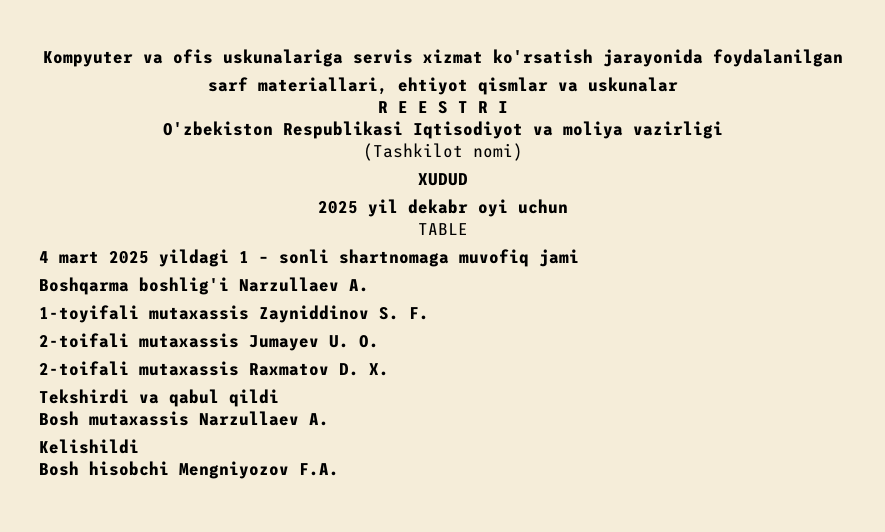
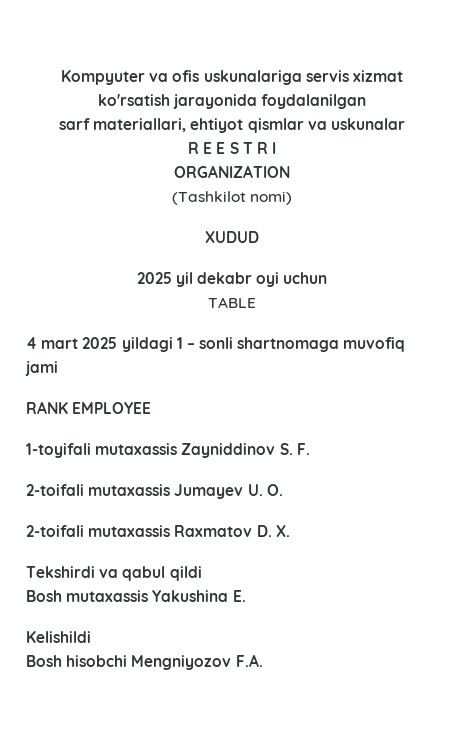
- O'zbekiston Respublikasi Iqtisodiyot va moliya vazirligi
+ ORGANIZATION
- Boshqarma boshlig'i Narzullaev A.
+ RANK EMPLOYEE
- Bosh mutaxassis Narzullaev A.
+ Bosh mutaxassis Yakushina E.

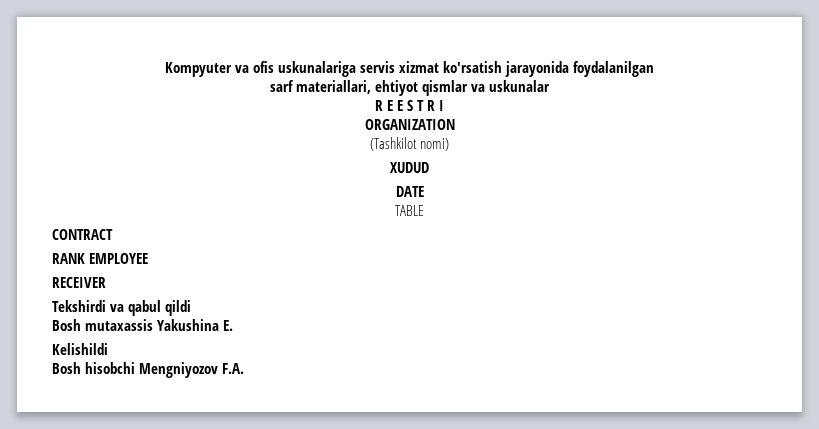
- 2025 yil dekabr oyi uchun
+ DATE
  TABLE
- 4 mart 2025 yildagi 1 – sonli shartnomaga muvofiq jami
+ CONTRACT
  RANK EMPLOYEE
- 1-toyifali mutaxassis Zayniddinov S. F.
- 2-toifali mutaxassis Jumayev U. O.
- 2-toifali mutaxassis Raxmatov D. X.
+ RECEIVER

